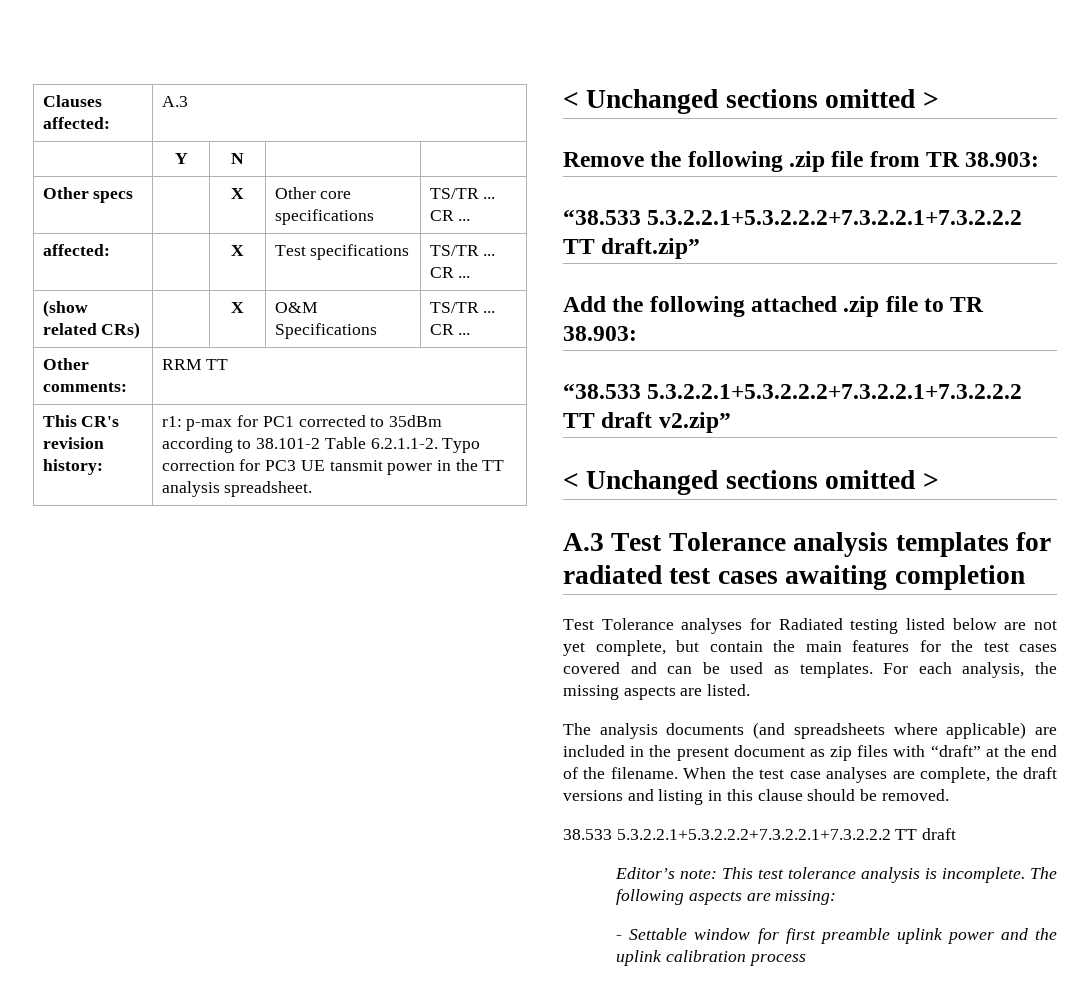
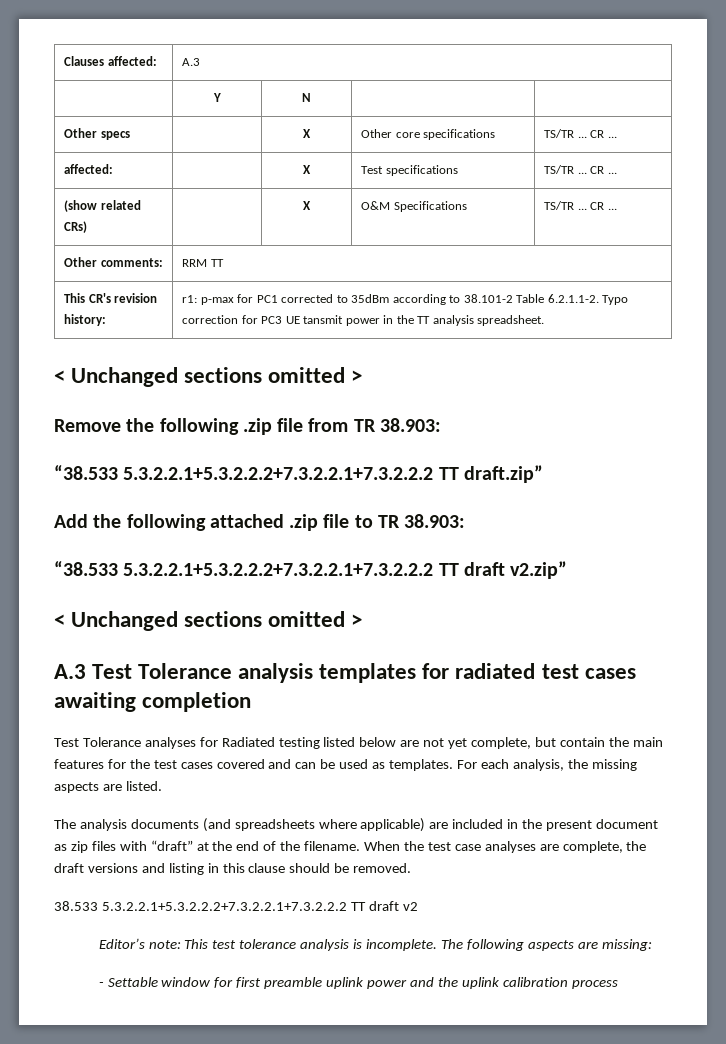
- 38.533 5.3.2.2.1+5.3.2.2.2+7.3.2.2.1+7.3.2.2.2 TT draft
+ 38.533 5.3.2.2.1+5.3.2.2.2+7.3.2.2.1+7.3.2.2.2 TT draft v2

